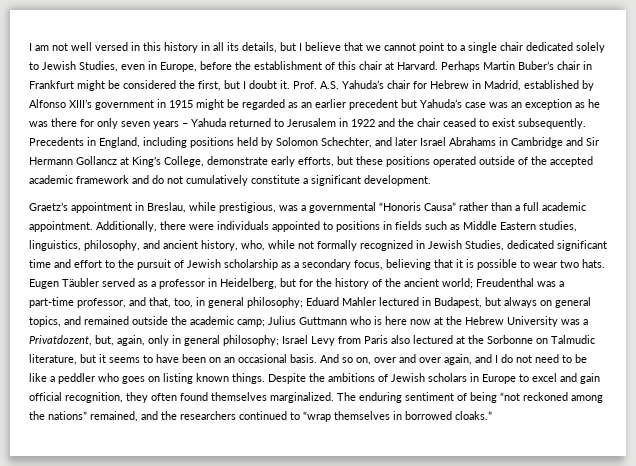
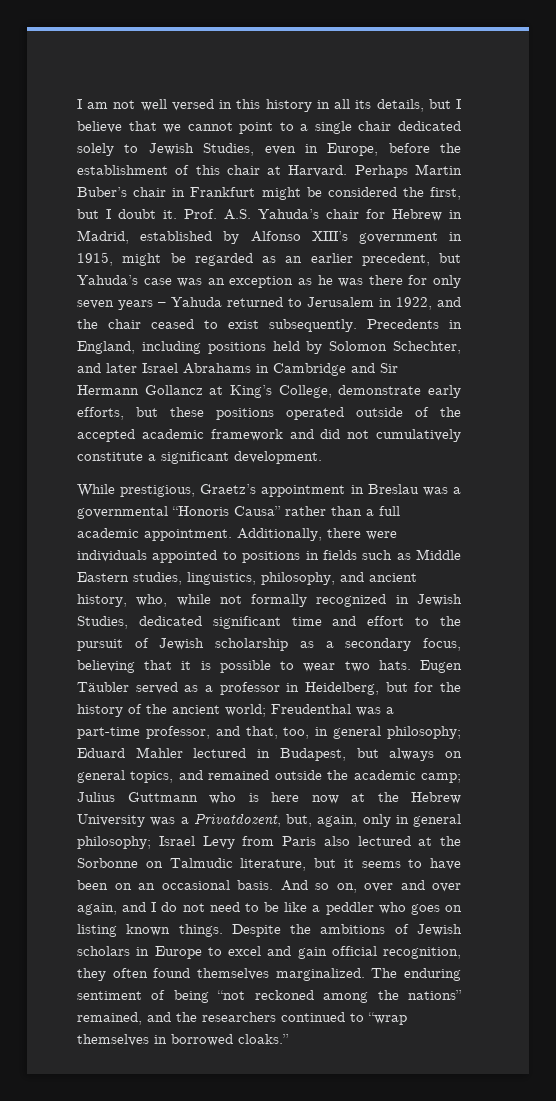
- Prof. A.S. Yahuda’s chair for Hebrew in Madrid, established by Alfonso XIII’s government in 1915 might be regarded as an earlier precedent but Yahuda’s case was an exception as he was there for only seven years – Yahuda returned to Jerusalem in 1922 and the chair ceased to exist subsequently.
+ Prof. A.S. Yahuda’s chair for Hebrew in Madrid, established by Alfonso XIII’s government in 1915, might be regarded as an earlier precedent, but Yahuda’s case was an exception as he was there for only seven years – Yahuda returned to Jerusalem in 1922, and the chair ceased to exist subsequently.
- Precedents in England, including positions held by Solomon Schechter, and later Israel Abrahams in Cambridge and Sir Hermann Gollancz at King’s College, demonstrate early efforts, but these positions operated outside of the accepted academic framework and do not cumulatively constitute a significant development.
+ Precedents in England, including positions held by Solomon Schechter, and later Israel Abrahams in Cambridge and Sir Hermann Gollancz at King’s College, demonstrate early efforts, but these positions operated outside of the accepted academic framework and did not cumulatively constitute a significant development.
- Graetz’s appointment in Breslau, while prestigious, was a governmental “Honoris Causa” rather than a full academic appointment.
+ While prestigious, Graetz’s appointment in Breslau was a governmental “Honoris Causa” rather than a full academic appointment.

